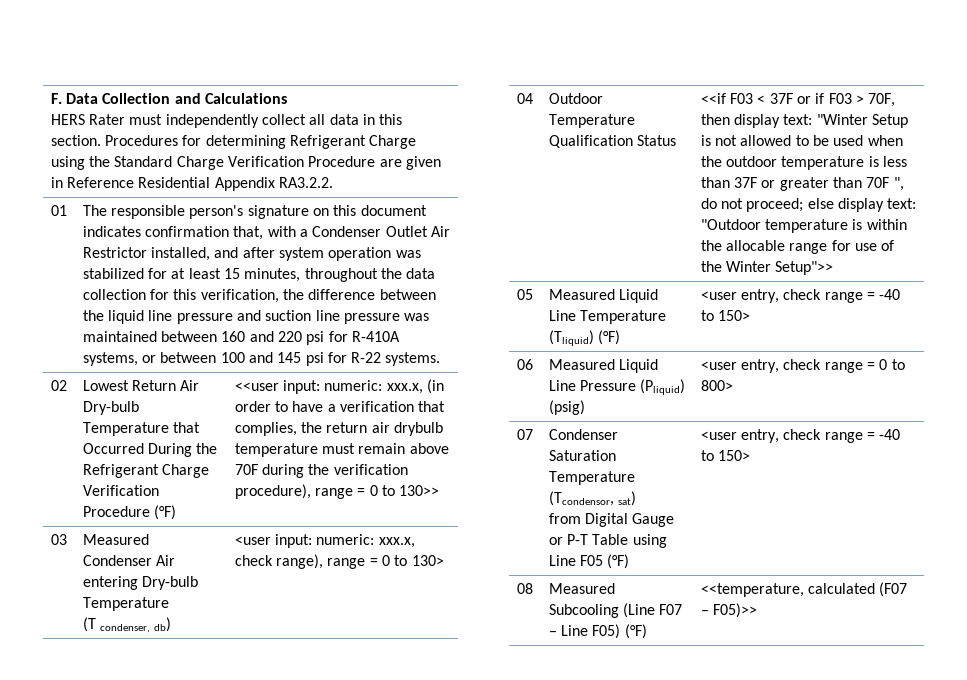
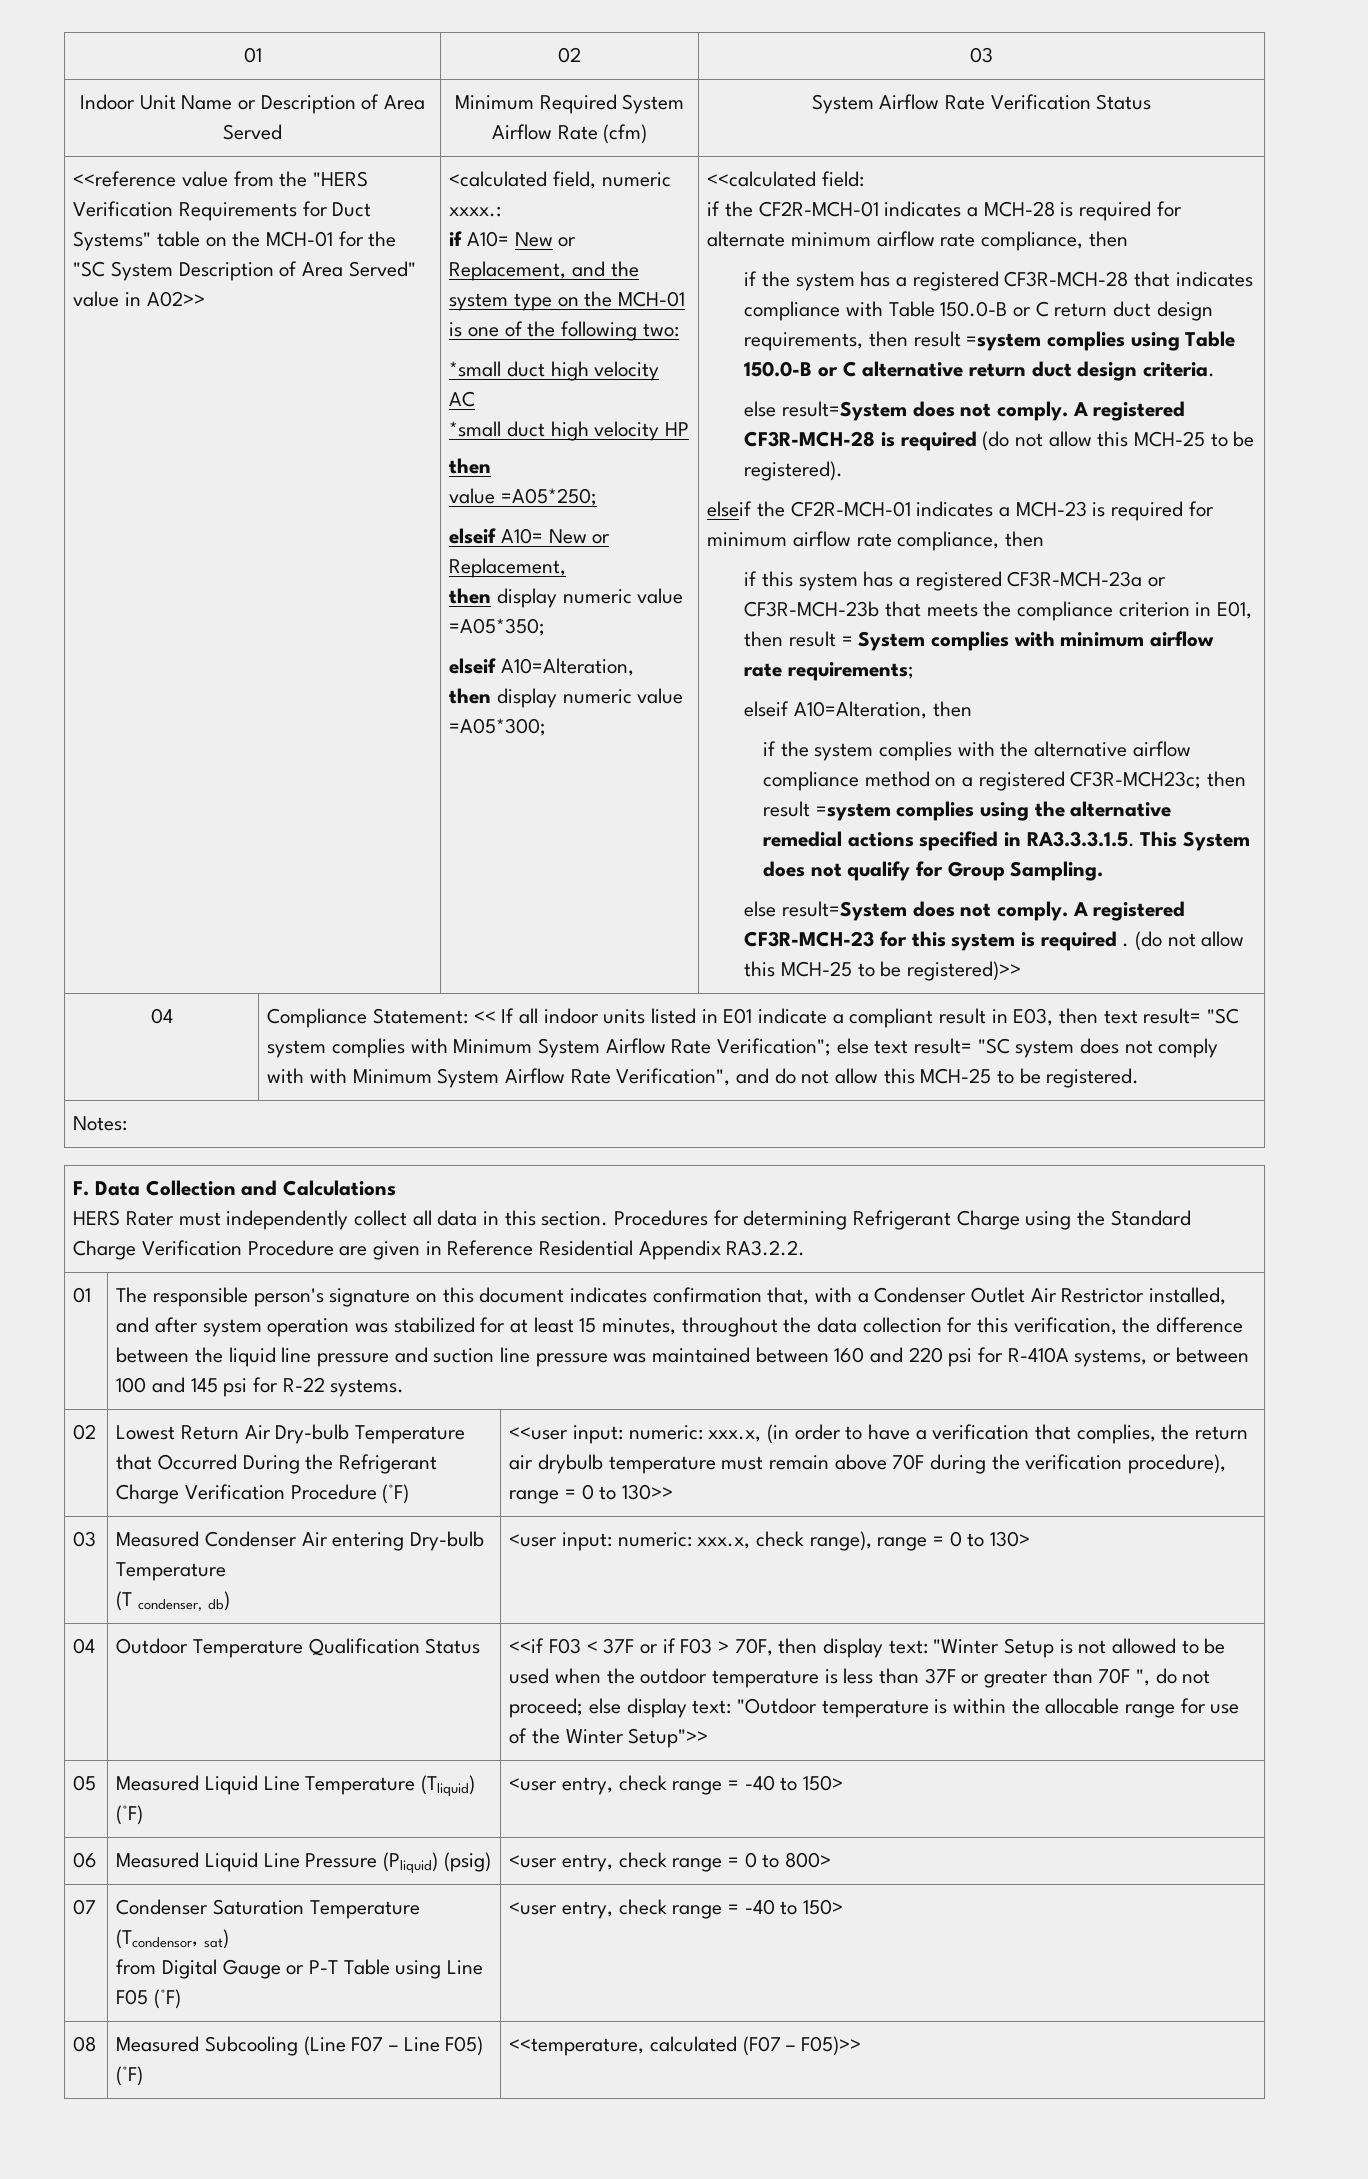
+ 01 | 02 | 03
+ Indoor Unit Name or Description of Area Served | Minimum Required System Airflow Rate (cfm) | System Airflow Rate Verification Status
+ <<reference value from the "HERS Verification Requirements for Duct Systems" table on the MCH-01 for the "SC System Description of Area Served" value in A02>> | <calculated field, numeric xxxx.:
+ if A10= New or Replacement, and the system type on the MCH-01 is one of the following two:
+ *small duct high velocity AC
+ *small duct high velocity HP
+ then
+ value =A05*250;
+ elseif A10= New or Replacement,
+ then display numeric value =A05*350;
+ elseif A10=Alteration,
+ then display numeric value =A05*300; | <<calculated field:
+ if the CF2R-MCH-01 indicates a MCH-28 is required for alternate minimum airflow rate compliance, then
+ if the system has a registered CF3R-MCH-28 that indicates compliance with Table 150.0-B or C return duct design requirements, then result =system complies using Table 150.0-B or C alternative return duct design criteria.
+ else result=System does not comply. A registered CF3R-MCH-28 is required (do not allow this MCH-25 to be registered).
+ elseif the CF2R-MCH-01 indicates a MCH-23 is required for minimum airflow rate compliance, then
+ if this system has a registered CF3R-MCH-23a or CF3R-MCH-23b that meets the compliance criterion in E01, then result = System complies with minimum airflow rate requirements;
+ elseif A10=Alteration, then
+ if the system complies with the alternative airflow compliance method on a registered CF3R-MCH23c; then result =system complies using the alternative remedial actions specified in RA3.3.3.1.5. This System does not qualify for Group Sampling.
+ else result=System does not comply. A registered CF3R-MCH-23 for this system is required . (do not allow this MCH-25 to be registered)>>
+ 04 | Compliance Statement: << If all indoor units listed in E01 indicate a compliant result in E03, then text result= "SC system complies with Minimum System Airflow Rate Verification"; else text result= "SC system does not comply with with Minimum System Airflow Rate Verification", and do not allow this MCH-25 to be registered.
+ Notes:

